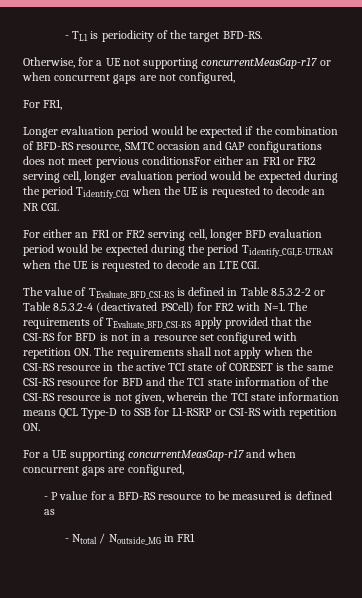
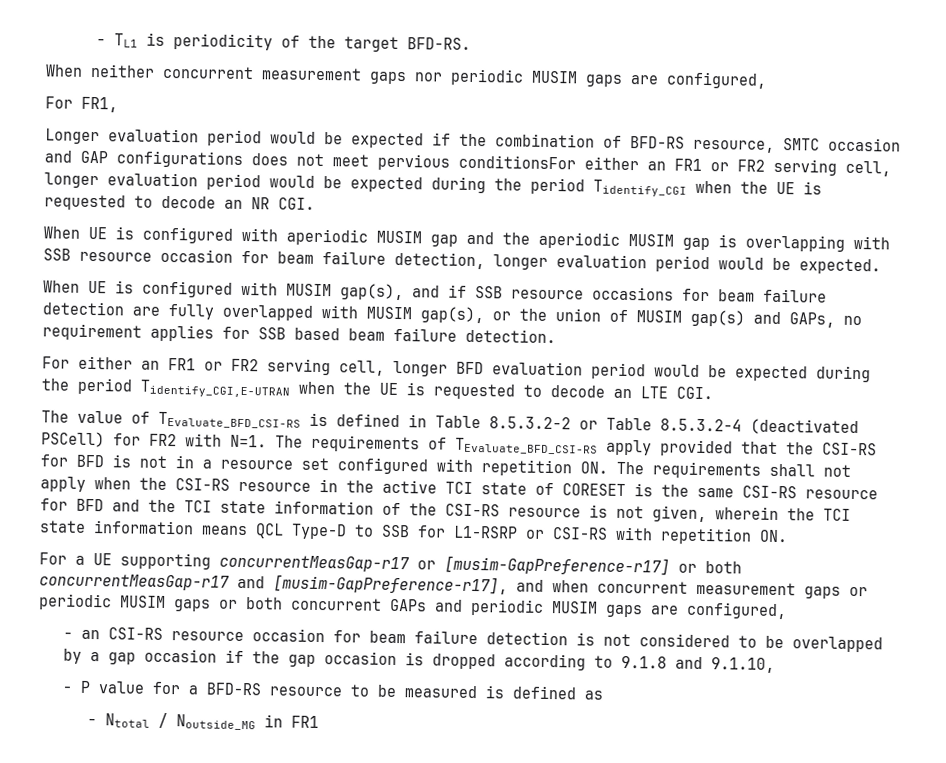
- Otherwise, for a UE not supporting concurrentMeasGap-r17 or when concurrent gaps are not configured,
+ When neither concurrent measurement gaps nor periodic MUSIM gaps are configured,
+ When UE is configured with aperiodic MUSIM gap and the aperiodic MUSIM gap is overlapping with SSB resource occasion for beam failure detection, longer evaluation period would be expected.
+ When UE is configured with MUSIM gap(s), and if SSB resource occasions for beam failure detection are fully overlapped with MUSIM gap(s), or the union of MUSIM gap(s) and GAPs, no requirement applies for SSB based beam failure detection.
- For a UE supporting concurrentMeasGap-r17 and when concurrent gaps are configured,
+ For a UE supporting concurrentMeasGap-r17 or [musim-GapPreference-r17] or both concurrentMeasGap-r17 and [musim-GapPreference-r17], and when concurrent measurement gaps or periodic MUSIM gaps or both concurrent GAPs and periodic MUSIM gaps are configured,
+ - an CSI-RS resource occasion for beam failure detection is not considered to be overlapped by a gap occasion if the gap occasion is dropped according to 9.1.8 and 9.1.10,

